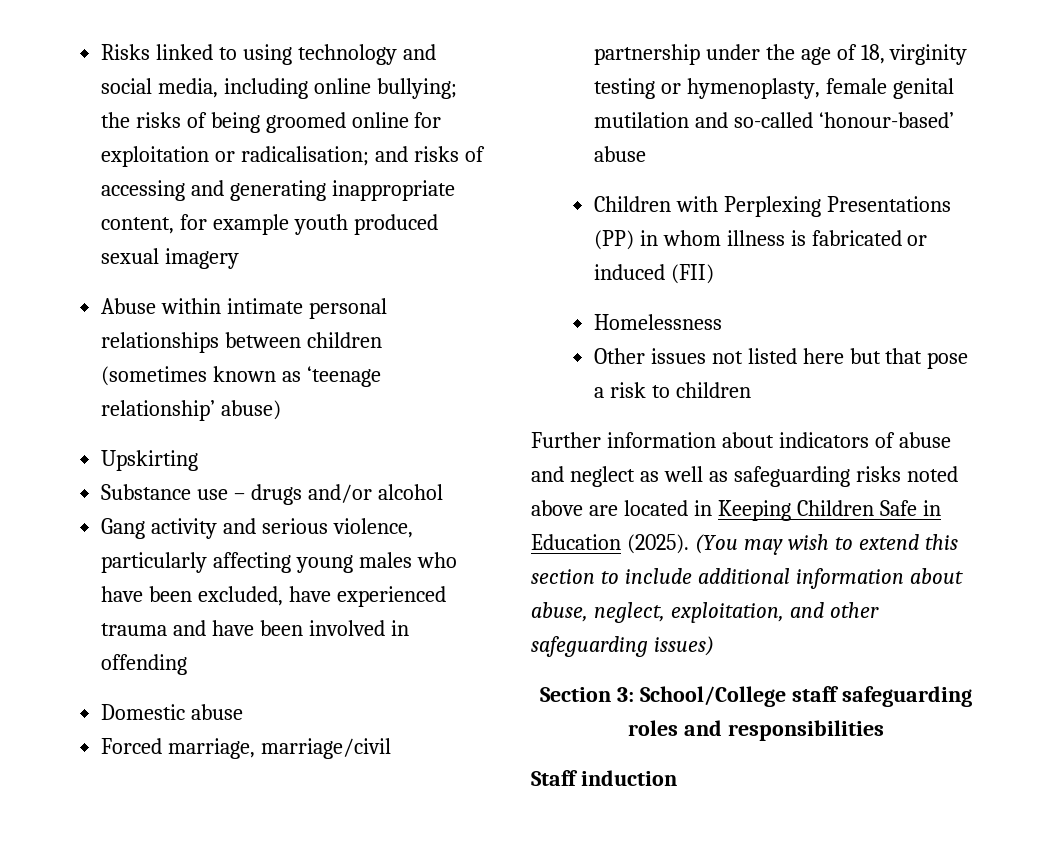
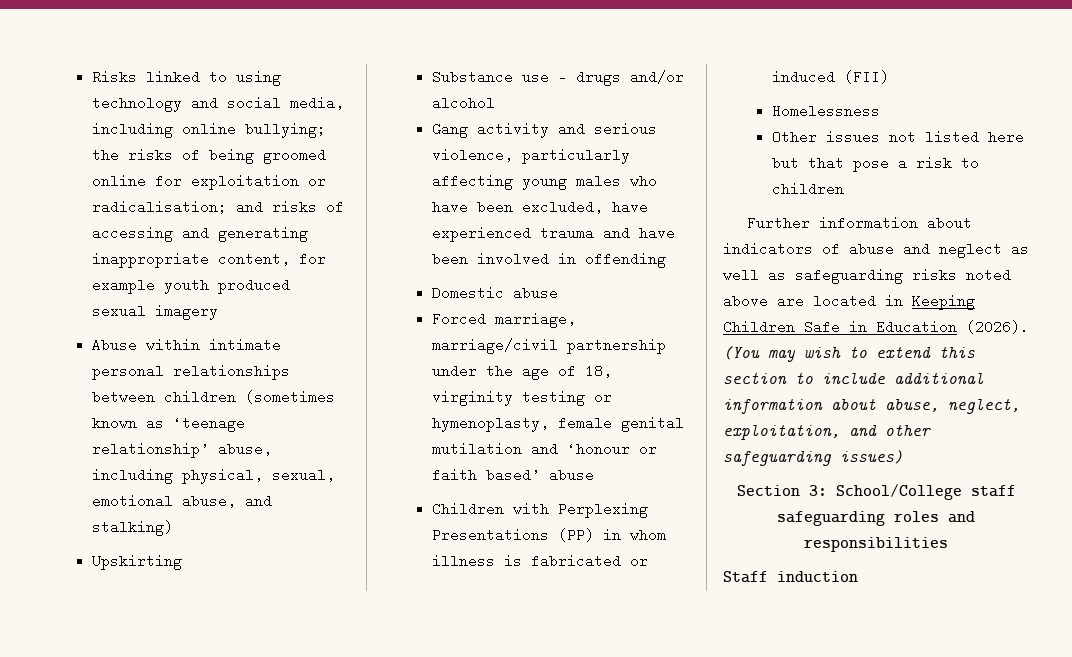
- Abuse within intimate personal relationships between children (sometimes known as ‘teenage relationship’ abuse)
+ Abuse within intimate personal relationships between children (sometimes known as ‘teenage relationship’ abuse, including physical, sexual, emotional abuse, and stalking)
- Forced marriage, marriage/civil partnership under the age of 18, virginity testing or hymenoplasty, female genital mutilation and so-called ‘honour-based’ abuse
+ Forced marriage, marriage/civil partnership under the age of 18, virginity testing or hymenoplasty, female genital mutilation and ‘honour or faith based’ abuse
- Further information about indicators of abuse and neglect as well as safeguarding risks noted above are located in Keeping Children Safe in Education (2025).
+ Further information about indicators of abuse and neglect as well as safeguarding risks noted above are located in Keeping Children Safe in Education (2026).

